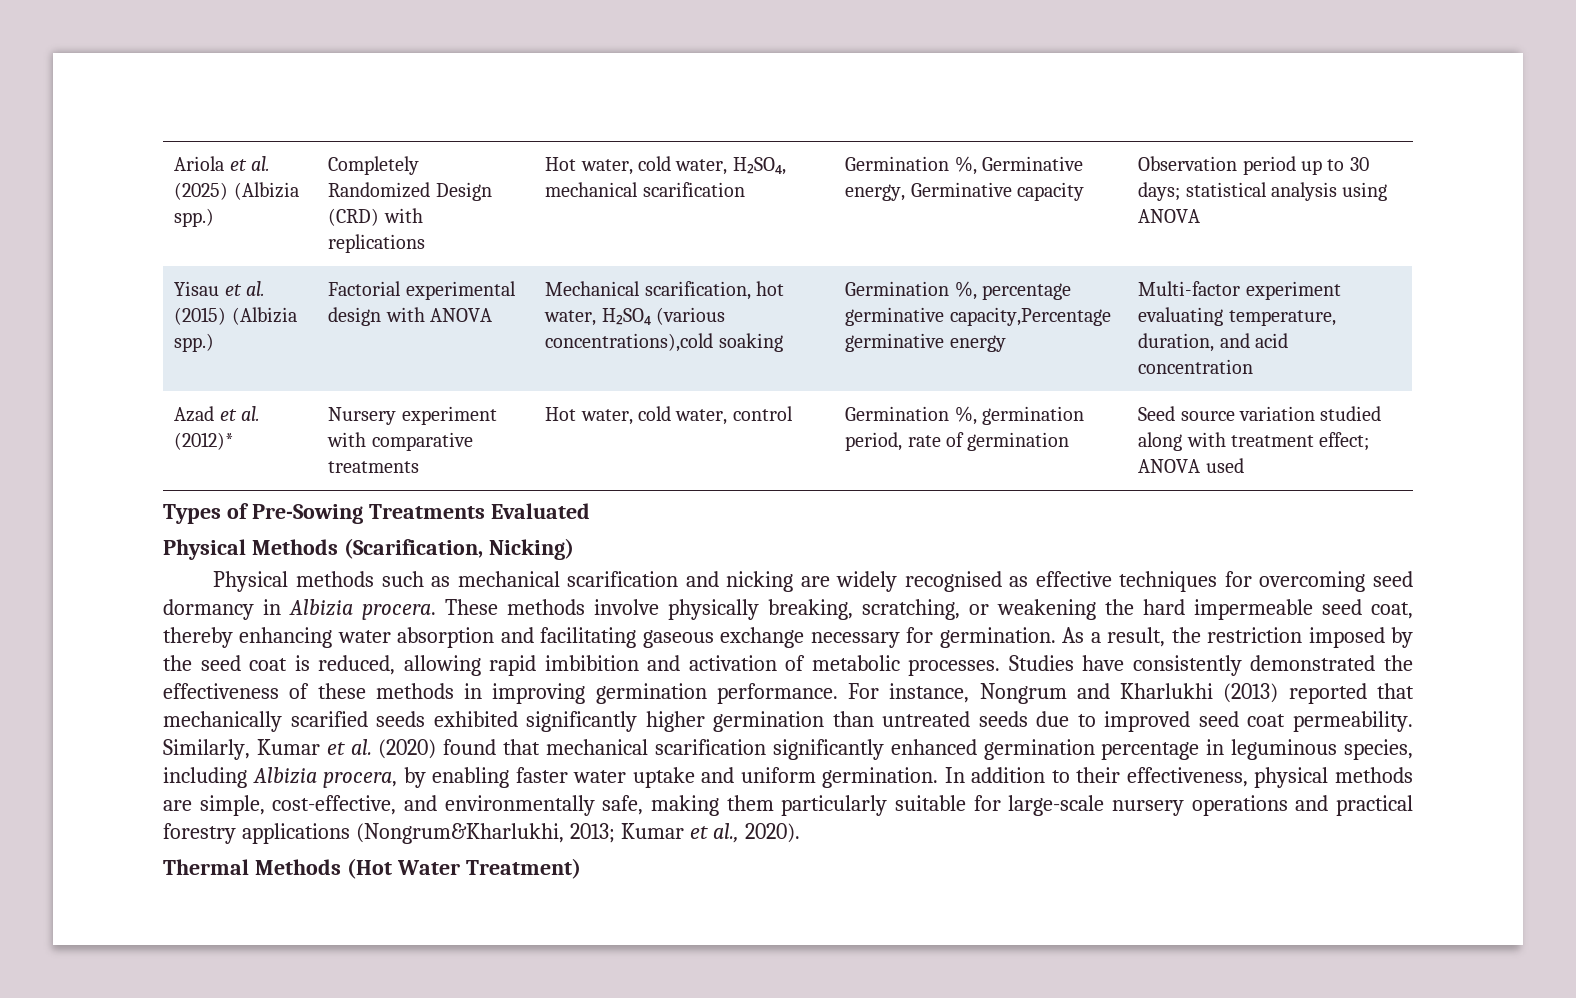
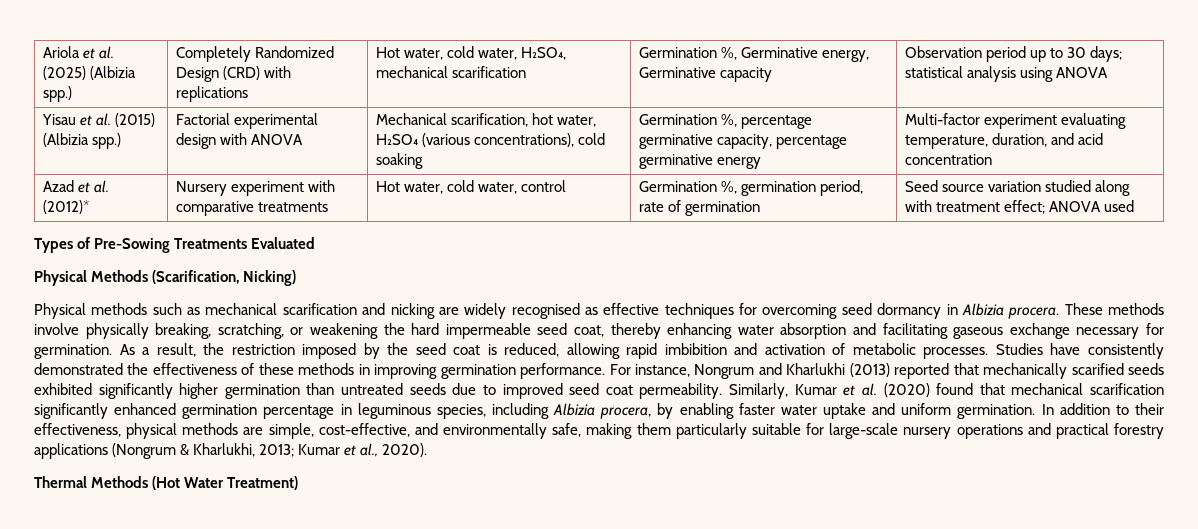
- Yisau et al. (2015) (Albizia spp.) | Factorial experimental design with ANOVA | Mechanical scarification, hot water, H₂SO₄ (various concentrations),cold soaking | Germination %, percentage germinative capacity,Percentage germinative energy | Multi-factor experiment evaluating temperature, duration, and acid concentration
+ Yisau et al. (2015) (Albizia spp.) | Factorial experimental design with ANOVA | Mechanical scarification, hot water, H₂SO₄ (various concentrations), cold soaking | Germination %, percentage germinative capacity, percentage germinative energy | Multi-factor experiment evaluating temperature, duration, and acid concentration
- In addition to their effectiveness, physical methods are simple, cost-effective, and environmentally safe, making them particularly suitable for large-scale nursery operations and practical forestry applications (Nongrum&Kharlukhi, 2013; Kumar et al., 2020).
+ In addition to their effectiveness, physical methods are simple, cost-effective, and environmentally safe, making them particularly suitable for large-scale nursery operations and practical forestry applications (Nongrum & Kharlukhi, 2013; Kumar et al., 2020).

